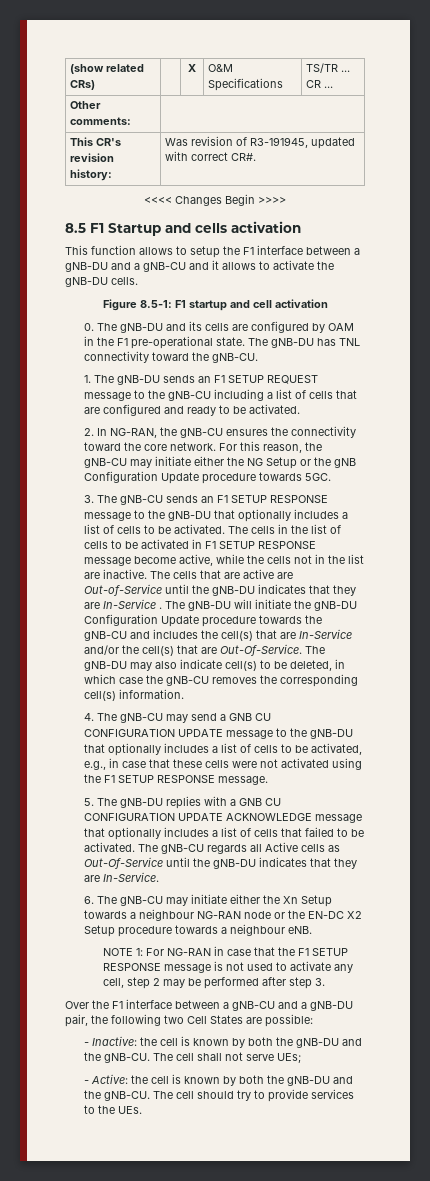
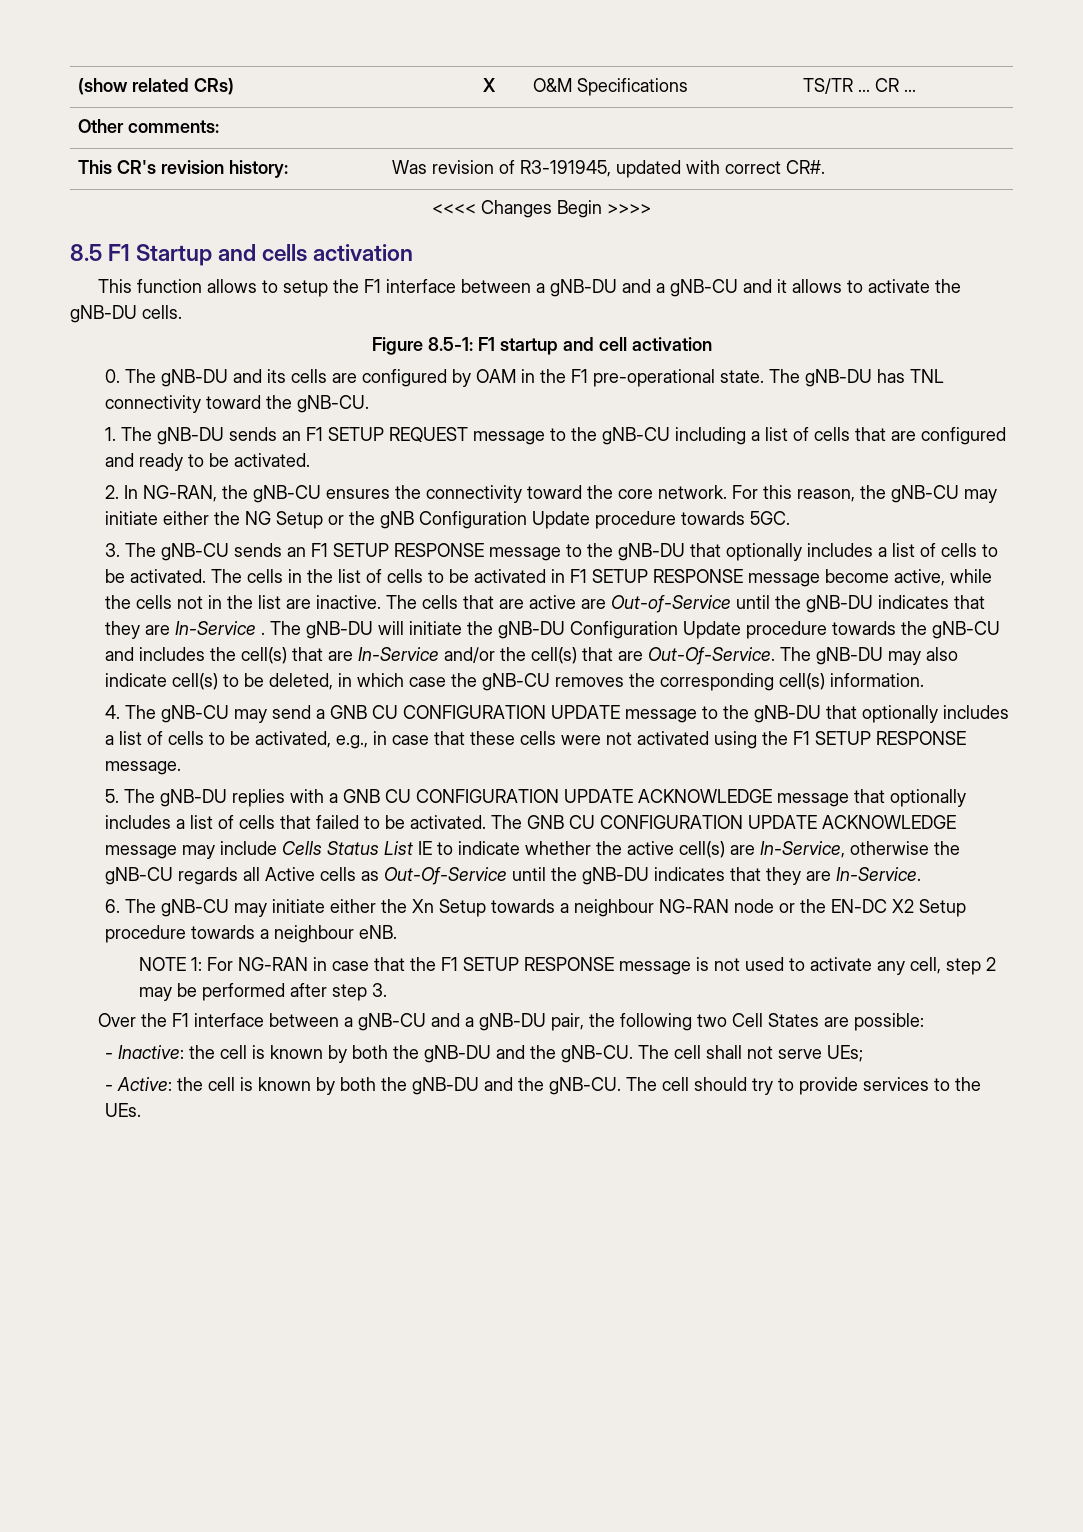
- The gNB-CU regards all Active cells as Out-Of-Service until the gNB-DU indicates that they are In-Service.
+ The GNB CU CONFIGURATION UPDATE ACKNOWLEDGE message may include Cells Status List IE to indicate whether the active cell(s) are In-Service, otherwise the gNB-CU regards all Active cells as Out-Of-Service until the gNB-DU indicates that they are In-Service.

